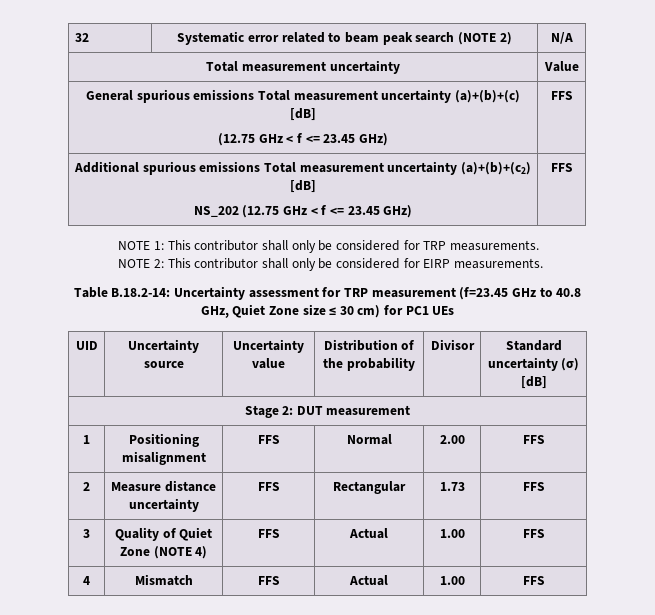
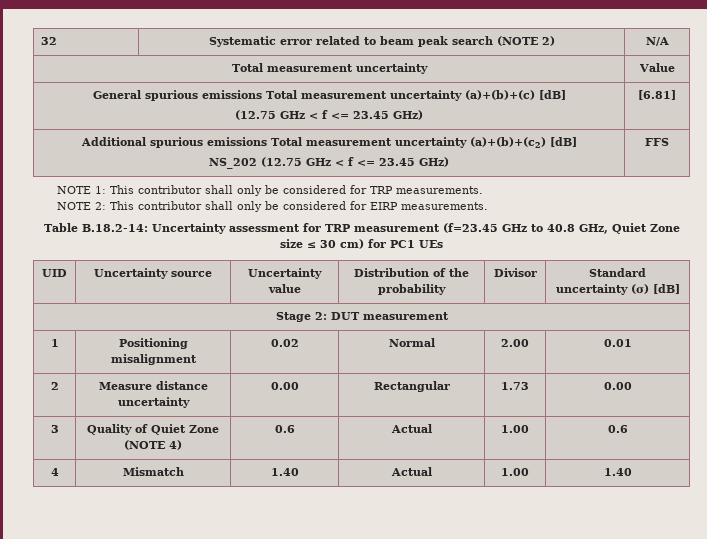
  General spurious emissions Total measurement uncertainty (a)+(b)+(c) [dB]
- (12.75 GHz < f <= 23.45 GHz) | FFS
+ (12.75 GHz < f <= 23.45 GHz) | [6.81]
- 1 | Positioning misalignment | FFS | Normal | 2.00 | FFS
+ 1 | Positioning misalignment | 0.02 | Normal | 2.00 | 0.01
- 2 | Measure distance uncertainty | FFS | Rectangular | 1.73 | FFS
+ 2 | Measure distance uncertainty | 0.00 | Rectangular | 1.73 | 0.00
- 3 | Quality of Quiet Zone (NOTE 4) | FFS | Actual | 1.00 | FFS
+ 3 | Quality of Quiet Zone (NOTE 4) | 0.6 | Actual | 1.00 | 0.6
- 4 | Mismatch | FFS | Actual | 1.00 | FFS
+ 4 | Mismatch | 1.40 | Actual | 1.00 | 1.40

